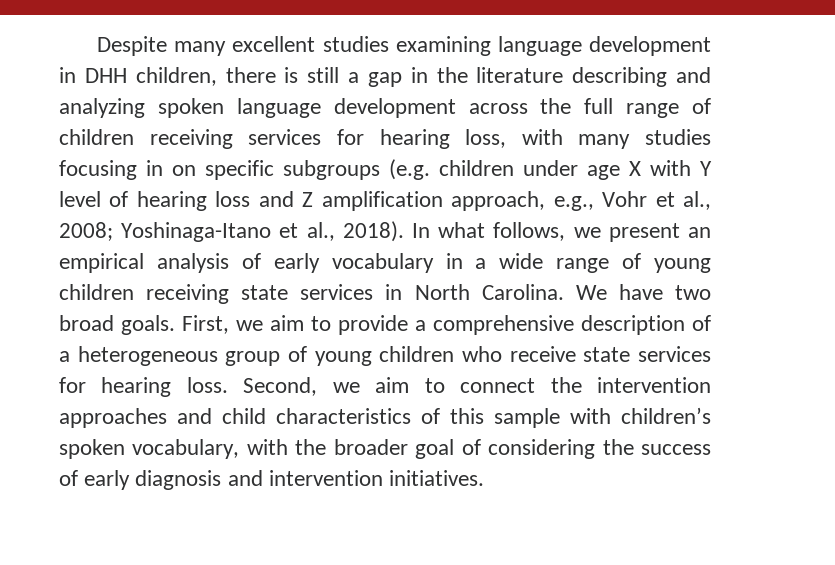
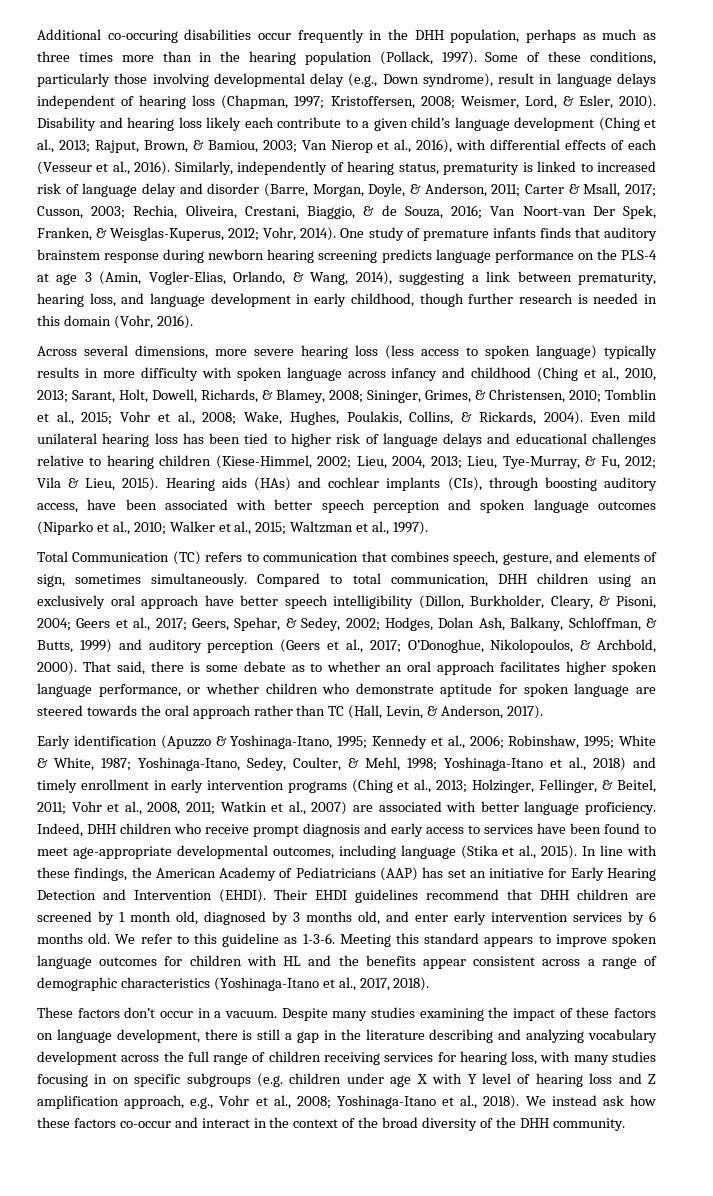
- Despite many excellent studies examining language development in DHH children, there is still a gap in the literature describing and analyzing spoken language development across the full range of children receiving services for hearing loss, with many studies focusing in on specific subgroups (e.g. children under age X with Y level of hearing loss and Z amplification approach, e.g., Vohr et al., 2008; Yoshinaga-Itano et al., 2018).
+ Additional co-occuring disabilities occur frequently in the DHH population, perhaps as much as three times more than in the hearing population (Pollack, 1997). Some of these conditions, particularly those involving developmental delay (e.g., Down syndrome), result in language delays independent of hearing loss (Chapman, 1997; Kristoffersen, 2008; Weismer, Lord, & Esler, 2010). Disability and hearing loss likely each contribute to a given child’s language development (Ching et al., 2013; Rajput, Brown, & Bamiou, 2003; Van Nierop et al., 2016), with differential effects of each (Vesseur et al., 2016). Similarly, independently of hearing status, prematurity is linked to increased risk of language delay and disorder (Barre, Morgan, Doyle, & Anderson, 2011; Carter & Msall, 2017; Cusson, 2003; Rechia, Oliveira, Crestani, Biaggio, & de Souza, 2016; Van Noort-van Der Spek, Franken, & Weisglas-Kuperus, 2012; Vohr, 2014). One study of premature infants finds that auditory brainstem response during newborn hearing screening predicts language performance on the PLS-4 at age 3 (Amin, Vogler-Elias, Orlando, & Wang, 2014), suggesting a link between prematurity, hearing loss, and language development in early childhood, though further research is needed in this domain (Vohr, 2016).
+ Across several dimensions, more severe hearing loss (less access to spoken language) typically results in more difficulty with spoken language across infancy and childhood (Ching et al., 2010, 2013; Sarant, Holt, Dowell, Richards, & Blamey, 2008; Sininger, Grimes, & Christensen, 2010; Tomblin et al., 2015; Vohr et al., 2008; Wake, Hughes, Poulakis, Collins, & Rickards, 2004). Even mild unilateral hearing loss has been tied to higher risk of language delays and educational challenges relative to hearing children (Kiese-Himmel, 2002; Lieu, 2004, 2013; Lieu, Tye-Murray, & Fu, 2012; Vila & Lieu, 2015). Hearing aids (HAs) and cochlear implants (CIs), through boosting auditory access, have been associated with better speech perception and spoken language outcomes (Niparko et al., 2010; Walker et al., 2015; Waltzman et al., 1997).
+ Total Communication (TC) refers to communication that combines speech, gesture, and elements of sign, sometimes simultaneously. Compared to total communication, DHH children using an exclusively oral approach have better speech intelligibility (Dillon, Burkholder, Cleary, & Pisoni, 2004; Geers et al., 2017; Geers, Spehar, & Sedey, 2002; Hodges, Dolan Ash, Balkany, Schloffman, & Butts, 1999) and auditory perception (Geers et al., 2017; O’Donoghue, Nikolopoulos, & Archbold, 2000). That said, there is some debate as to whether an oral approach facilitates higher spoken language performance, or whether children who demonstrate aptitude for spoken language are steered towards the oral approach rather than TC (Hall, Levin, & Anderson, 2017).
+ Early identification (Apuzzo & Yoshinaga-Itano, 1995; Kennedy et al., 2006; Robinshaw, 1995; White & White, 1987; Yoshinaga-Itano, Sedey, Coulter, & Mehl, 1998; Yoshinaga-Itano et al., 2018) and timely enrollment in early intervention programs (Ching et al., 2013; Holzinger, Fellinger, & Beitel, 2011; Vohr et al., 2008, 2011; Watkin et al., 2007) are associated with better language proficiency. Indeed, DHH children who receive prompt diagnosis and early access to services have been found to meet age-appropriate developmental outcomes, including language (Stika et al., 2015). In line with these findings, the American Academy of Pediatricians (AAP) has set an initiative for Early Hearing Detection and Intervention (EHDI). Their EHDI guidelines recommend that DHH children are screened by 1 month old, diagnosed by 3 months old, and enter early intervention services by 6 months old. We refer to this guideline as 1-3-6. Meeting this standard appears to improve spoken language outcomes for children with HL and the benefits appear consistent across a range of demographic characteristics (Yoshinaga-Itano et al., 2017, 2018).
+ These factors don’t occur in a vacuum. Despite many studies examining the impact of these factors on language development, there is still a gap in the literature describing and analyzing vocabulary development across the full range of children receiving services for hearing loss, with many studies focusing in on specific subgroups (e.g. children under age X with Y level of hearing loss and Z amplification approach, e.g., Vohr et al., 2008; Yoshinaga-Itano et al., 2018).
- In what follows, we present an empirical analysis of early vocabulary in a wide range of young children receiving state services in North Carolina. We have two broad goals. First, we aim to provide a comprehensive description of a heterogeneous group of young children who receive state services for hearing loss. Second, we aim to connect the intervention approaches and child characteristics of this sample with children’s spoken vocabulary, with the broader goal of considering the success of early diagnosis and intervention initiatives.
+ We instead ask how these factors co-occur and interact in the context of the broad diversity of the DHH community.

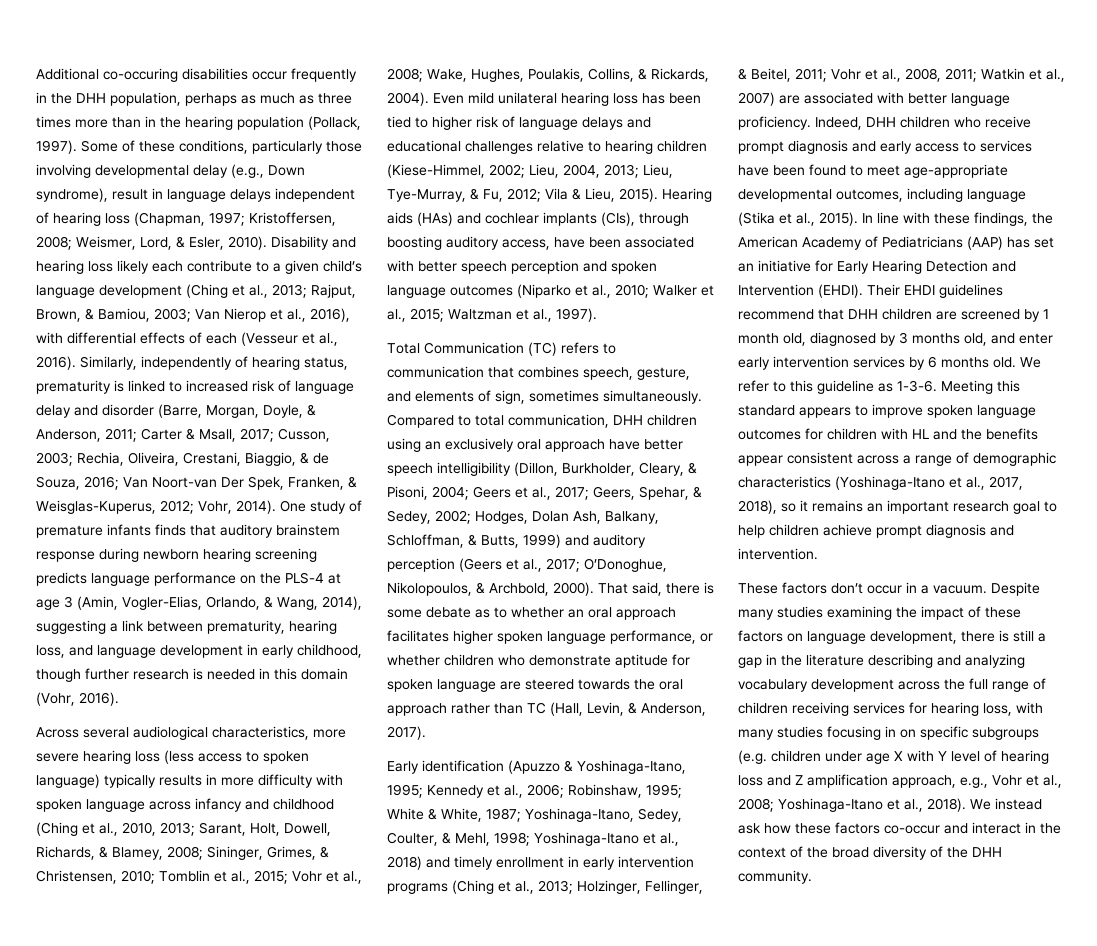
- Across several dimensions, more severe hearing loss (less access to spoken language) typically results in more difficulty with spoken language across infancy and childhood (Ching et al., 2010, 2013; Sarant, Holt, Dowell, Richards, & Blamey, 2008; Sininger, Grimes, & Christensen, 2010; Tomblin et al., 2015; Vohr et al., 2008; Wake, Hughes, Poulakis, Collins, & Rickards, 2004).
+ Across several audiological characteristics, more severe hearing loss (less access to spoken language) typically results in more difficulty with spoken language across infancy and childhood (Ching et al., 2010, 2013; Sarant, Holt, Dowell, Richards, & Blamey, 2008; Sininger, Grimes, & Christensen, 2010; Tomblin et al., 2015; Vohr et al., 2008; Wake, Hughes, Poulakis, Collins, & Rickards, 2004).
- Meeting this standard appears to improve spoken language outcomes for children with HL and the benefits appear consistent across a range of demographic characteristics (Yoshinaga-Itano et al., 2017, 2018).
+ Meeting this standard appears to improve spoken language outcomes for children with HL and the benefits appear consistent across a range of demographic characteristics (Yoshinaga-Itano et al., 2017, 2018), so it remains an important research goal to help children achieve prompt diagnosis and intervention.

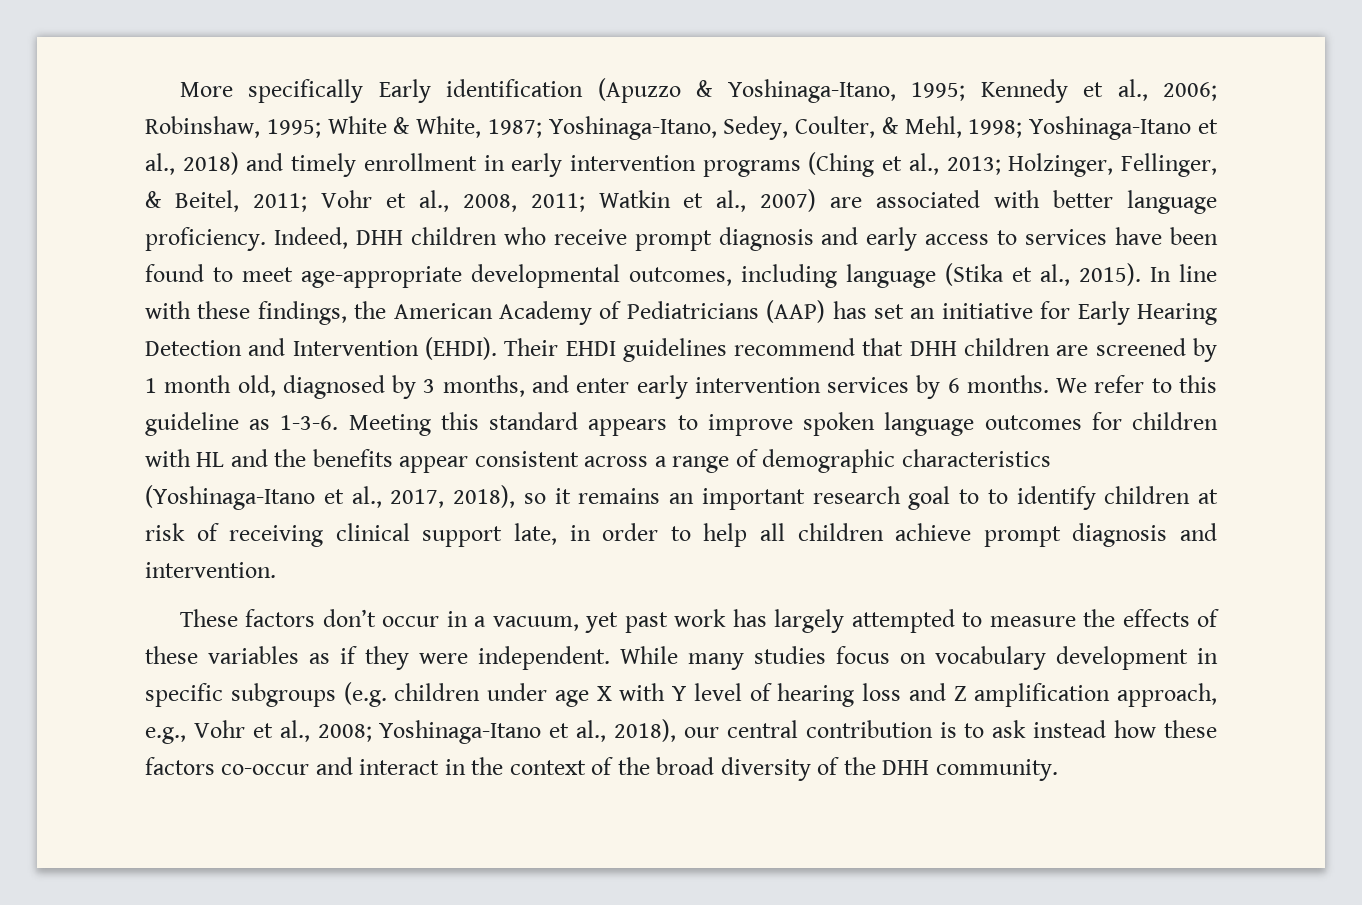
- Additional co-occuring disabilities occur frequently in the DHH population, perhaps as much as three times more than in the hearing population (Pollack, 1997). Some of these conditions, particularly those involving developmental delay (e.g., Down syndrome), result in language delays independent of hearing loss (Chapman, 1997; Kristoffersen, 2008; Weismer, Lord, & Esler, 2010). Disability and hearing loss likely each contribute to a given child’s language development (Ching et al., 2013; Rajput, Brown, & Bamiou, 2003; Van Nierop et al., 2016), with differential effects of each (Vesseur et al., 2016). Similarly, independently of hearing status, prematurity is linked to increased risk of language delay and disorder (Barre, Morgan, Doyle, & Anderson, 2011; Carter & Msall, 2017; Cusson, 2003; Rechia, Oliveira, Crestani, Biaggio, & de Souza, 2016; Van Noort-van Der Spek, Franken, & Weisglas-Kuperus, 2012; Vohr, 2014). One study of premature infants finds that auditory brainstem response during newborn hearing screening predicts language performance on the PLS-4 at age 3 (Amin, Vogler-Elias, Orlando, & Wang, 2014), suggesting a link between prematurity, hearing loss, and language development in early childhood, though further research is needed in this domain (Vohr, 2016).
- Across several audiological characteristics, more severe hearing loss (less access to spoken language) typically results in more difficulty with spoken language across infancy and childhood (Ching et al., 2010, 2013; Sarant, Holt, Dowell, Richards, & Blamey, 2008; Sininger, Grimes, & Christensen, 2010; Tomblin et al., 2015; Vohr et al., 2008; Wake, Hughes, Poulakis, Collins, & Rickards, 2004). Even mild unilateral hearing loss has been tied to higher risk of language delays and educational challenges relative to hearing children (Kiese-Himmel, 2002; Lieu, 2004, 2013; Lieu, Tye-Murray, & Fu, 2012; Vila & Lieu, 2015). Hearing aids (HAs) and cochlear implants (CIs), through boosting auditory access, have been associated with better speech perception and spoken language outcomes (Niparko et al., 2010; Walker et al., 2015; Waltzman et al., 1997).
- Total Communication (TC) refers to communication that combines speech, gesture, and elements of sign, sometimes simultaneously. Compared to total communication, DHH children using an exclusively oral approach have better speech intelligibility (Dillon, Burkholder, Cleary, & Pisoni, 2004; Geers et al., 2017; Geers, Spehar, & Sedey, 2002; Hodges, Dolan Ash, Balkany, Schloffman, & Butts, 1999) and auditory perception (Geers et al., 2017; O’Donoghue, Nikolopoulos, & Archbold, 2000). That said, there is some debate as to whether an oral approach facilitates higher spoken language performance, or whether children who demonstrate aptitude for spoken language are steered towards the oral approach rather than TC (Hall, Levin, & Anderson, 2017).
- Early identification (Apuzzo & Yoshinaga-Itano, 1995; Kennedy et al., 2006; Robinshaw, 1995; White & White, 1987; Yoshinaga-Itano, Sedey, Coulter, & Mehl, 1998; Yoshinaga-Itano et al., 2018) and timely enrollment in early intervention programs (Ching et al., 2013; Holzinger, Fellinger, & Beitel, 2011; Vohr et al., 2008, 2011; Watkin et al., 2007) are associated with better language proficiency.
+ More specifically Early identification (Apuzzo & Yoshinaga-Itano, 1995; Kennedy et al., 2006; Robinshaw, 1995; White & White, 1987; Yoshinaga-Itano, Sedey, Coulter, & Mehl, 1998; Yoshinaga-Itano et al., 2018) and timely enrollment in early intervention programs (Ching et al., 2013; Holzinger, Fellinger, & Beitel, 2011; Vohr et al., 2008, 2011; Watkin et al., 2007) are associated with better language proficiency.
- Their EHDI guidelines recommend that DHH children are screened by 1 month old, diagnosed by 3 months old, and enter early intervention services by 6 months old.
+ Their EHDI guidelines recommend that DHH children are screened by 1 month old, diagnosed by 3 months, and enter early intervention services by 6 months.
- Meeting this standard appears to improve spoken language outcomes for children with HL and the benefits appear consistent across a range of demographic characteristics (Yoshinaga-Itano et al., 2017, 2018), so it remains an important research goal to help children achieve prompt diagnosis and intervention.
+ Meeting this standard appears to improve spoken language outcomes for children with HL and the benefits appear consistent across a range of demographic characteristics (Yoshinaga-Itano et al., 2017, 2018), so it remains an important research goal to to identify children at risk of receiving clinical support late, in order to help all children achieve prompt diagnosis and intervention.
- These factors don’t occur in a vacuum. Despite many studies examining the impact of these factors on language development, there is still a gap in the literature describing and analyzing vocabulary development across the full range of children receiving services for hearing loss, with many studies focusing in on specific subgroups (e.g. children under age X with Y level of hearing loss and Z amplification approach, e.g., Vohr et al., 2008; Yoshinaga-Itano et al., 2018). We instead ask how these factors co-occur and interact in the context of the broad diversity of the DHH community.
+ These factors don’t occur in a vacuum, yet past work has largely attempted to measure the effects of these variables as if they were independent. While many studies focus on vocabulary development in specific subgroups (e.g. children under age X with Y level of hearing loss and Z amplification approach, e.g., Vohr et al., 2008; Yoshinaga-Itano et al., 2018), our central contribution is to ask instead how these factors co-occur and interact in the context of the broad diversity of the DHH community.

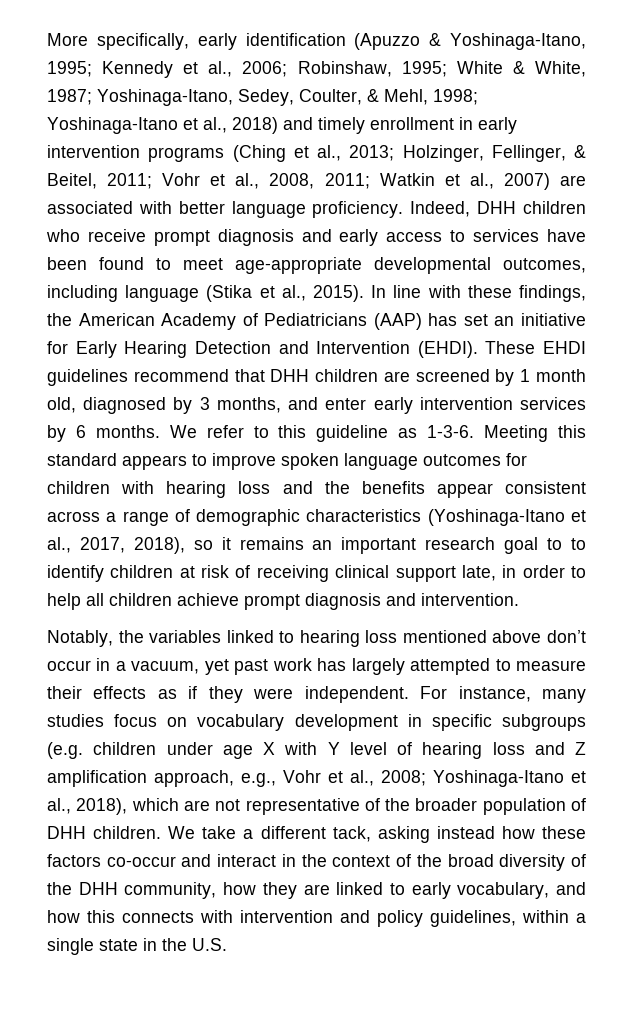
- More specifically Early identification (Apuzzo & Yoshinaga-Itano, 1995; Kennedy et al., 2006; Robinshaw, 1995; White & White, 1987; Yoshinaga-Itano, Sedey, Coulter, & Mehl, 1998; Yoshinaga-Itano et al., 2018) and timely enrollment in early intervention programs (Ching et al., 2013; Holzinger, Fellinger, & Beitel, 2011; Vohr et al., 2008, 2011; Watkin et al., 2007) are associated with better language proficiency.
+ More specifically, early identification (Apuzzo & Yoshinaga-Itano, 1995; Kennedy et al., 2006; Robinshaw, 1995; White & White, 1987; Yoshinaga-Itano, Sedey, Coulter, & Mehl, 1998; Yoshinaga-Itano et al., 2018) and timely enrollment in early intervention programs (Ching et al., 2013; Holzinger, Fellinger, & Beitel, 2011; Vohr et al., 2008, 2011; Watkin et al., 2007) are associated with better language proficiency.
- Their EHDI guidelines recommend that DHH children are screened by 1 month old, diagnosed by 3 months, and enter early intervention services by 6 months.
+ These EHDI guidelines recommend that DHH children are screened by 1 month old, diagnosed by 3 months, and enter early intervention services by 6 months.
- Meeting this standard appears to improve spoken language outcomes for children with HL and the benefits appear consistent across a range of demographic characteristics (Yoshinaga-Itano et al., 2017, 2018), so it remains an important research goal to to identify children at risk of receiving clinical support late, in order to help all children achieve prompt diagnosis and intervention.
+ Meeting this standard appears to improve spoken language outcomes for children with hearing loss and the benefits appear consistent across a range of demographic characteristics (Yoshinaga-Itano et al., 2017, 2018), so it remains an important research goal to to identify children at risk of receiving clinical support late, in order to help all children achieve prompt diagnosis and intervention.
- These factors don’t occur in a vacuum, yet past work has largely attempted to measure the effects of these variables as if they were independent.
+ Notably, the variables linked to hearing loss mentioned above don’t occur in a vacuum, yet past work has largely attempted to measure their effects as if they were independent.
- While many studies focus on vocabulary development in specific subgroups (e.g. children under age X with Y level of hearing loss and Z amplification approach, e.g., Vohr et al., 2008; Yoshinaga-Itano et al., 2018), our central contribution is to ask instead how these factors co-occur and interact in the context of the broad diversity of the DHH community.
+ For instance, many studies focus on vocabulary development in specific subgroups (e.g. children under age X with Y level of hearing loss and Z amplification approach, e.g., Vohr et al., 2008; Yoshinaga-Itano et al., 2018), which are not representative of the broader population of DHH children. We take a different tack, asking instead how these factors co-occur and interact in the context of the broad diversity of the DHH community, how they are linked to early vocabulary, and how this connects with intervention and policy guidelines, within a single state in the U.S.

